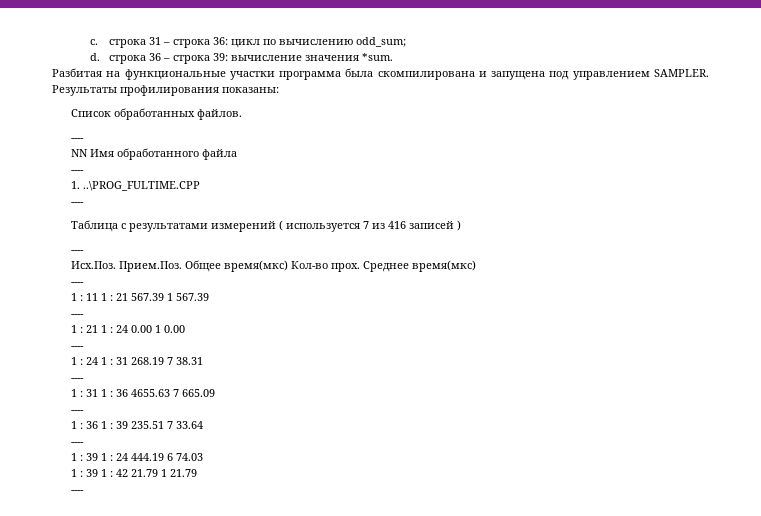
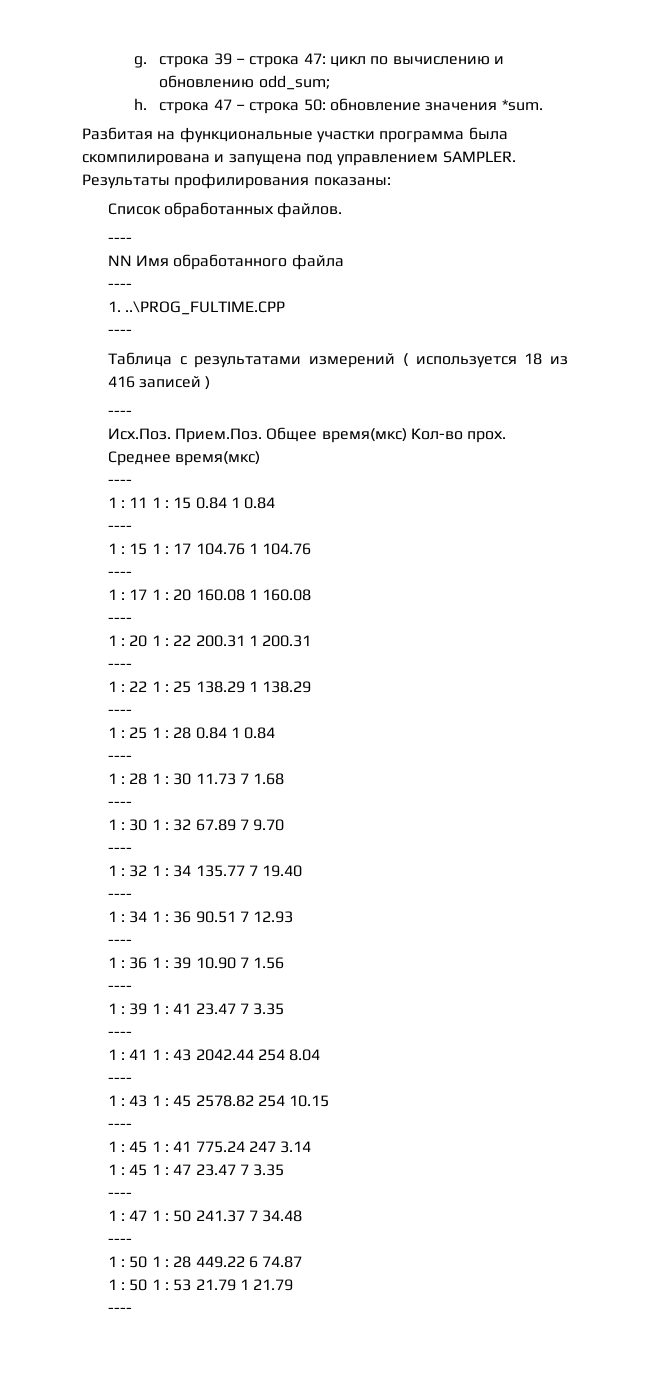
- c. строка 31 – строка 36: цикл по вычислению odd_sum;
+ g. строка 39 – строка 47: цикл по вычислению и обновлению odd_sum;
- d. строка 36 – строка 39: вычисление значения *sum.
+ h. строка 47 – строка 50: обновление значения *sum.
- Таблица с результатами измерений ( используется 7 из 416 записей )
+ Таблица с результатами измерений ( используется 18 из 416 записей )
- 1 : 11 1 : 21 567.39 1 567.39
+ 1 : 11 1 : 15 0.84 1 0.84
  ----
- 1 : 21 1 : 24 0.00 1 0.00
+ 1 : 15 1 : 17 104.76 1 104.76
  ----
- 1 : 24 1 : 31 268.19 7 38.31
+ 1 : 17 1 : 20 160.08 1 160.08
  ----
- 1 : 31 1 : 36 4655.63 7 665.09
+ 1 : 20 1 : 22 200.31 1 200.31
+ ----
+ 1 : 22 1 : 25 138.29 1 138.29
+ ----
+ 1 : 25 1 : 28 0.84 1 0.84
+ ----
+ 1 : 28 1 : 30 11.73 7 1.68
+ ----
+ 1 : 30 1 : 32 67.89 7 9.70
+ ----
+ 1 : 32 1 : 34 135.77 7 19.40
+ ----
+ 1 : 34 1 : 36 90.51 7 12.93
- 1 : 36 1 : 39 235.51 7 33.64
+ 1 : 36 1 : 39 10.90 7 1.56
- 1 : 39 1 : 24 444.19 6 74.03
- 1 : 39 1 : 42 21.79 1 21.79
+ 1 : 39 1 : 41 23.47 7 3.35
+ ----
+ 1 : 41 1 : 43 2042.44 254 8.04
+ ----
+ 1 : 43 1 : 45 2578.82 254 10.15
+ ----
+ 1 : 45 1 : 41 775.24 247 3.14
+ 1 : 45 1 : 47 23.47 7 3.35
+ ----
+ 1 : 47 1 : 50 241.37 7 34.48
+ ----
+ 1 : 50 1 : 28 449.22 6 74.87
+ 1 : 50 1 : 53 21.79 1 21.79

